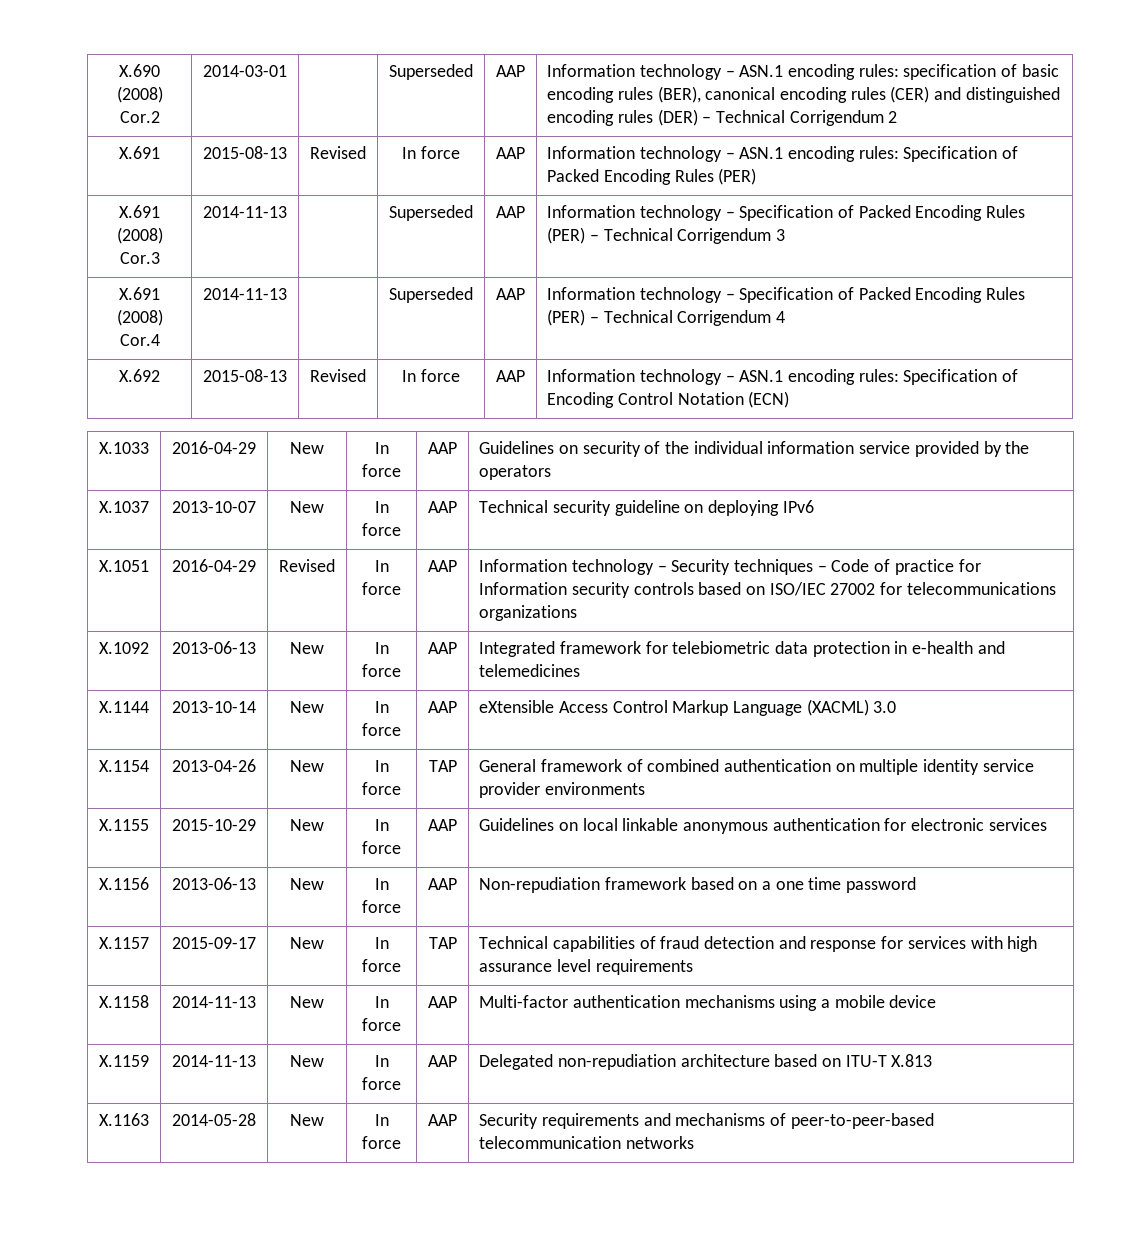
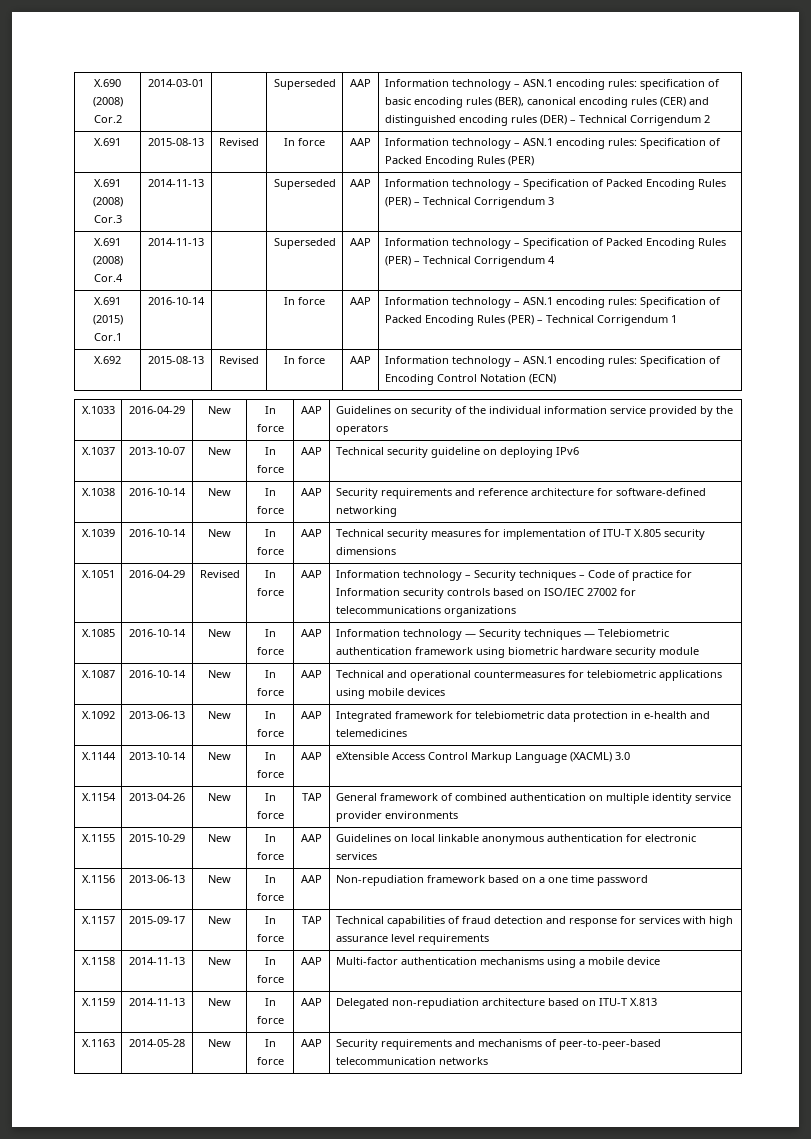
+ X.691 (2015) Cor.1 | 2016-10-14 | | In force | AAP | Information technology – ASN.1 encoding rules: Specification of Packed Encoding Rules (PER) – Technical Corrigendum 1
+ X.1038 | 2016-10-14 | New | In force | AAP | Security requirements and reference architecture for software-defined networking
+ X.1039 | 2016-10-14 | New | In force | AAP | Technical security measures for implementation of ITU-T X.805 security dimensions
+ X.1085 | 2016-10-14 | New | In force | AAP | Information technology — Security techniques — Telebiometric authentication framework using biometric hardware security module
+ X.1087 | 2016-10-14 | New | In force | AAP | Technical and operational countermeasures for telebiometric applications using mobile devices

